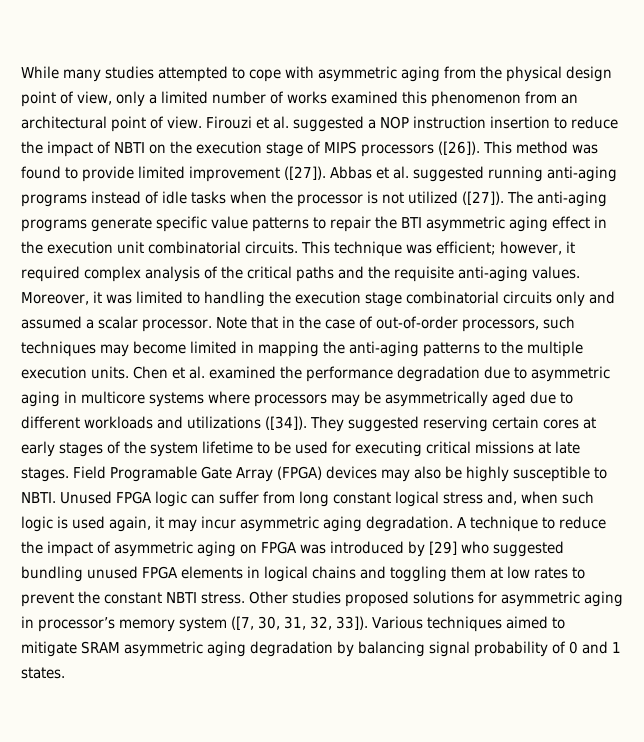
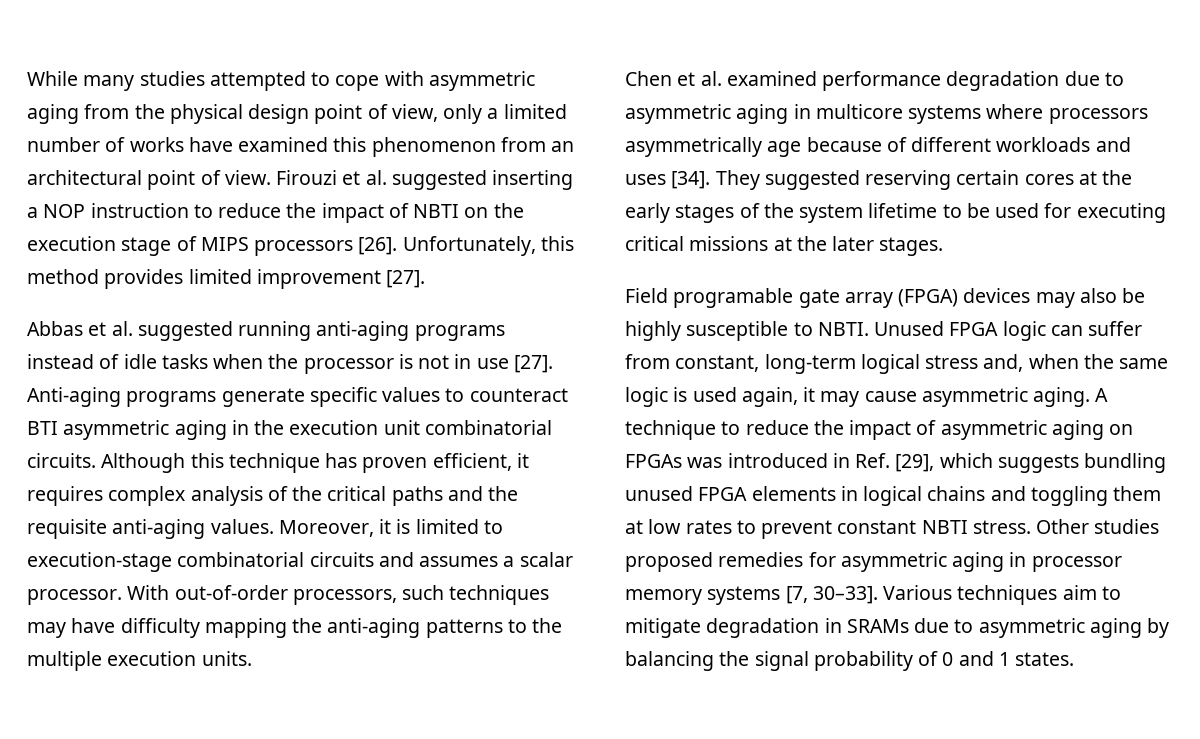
- While many studies attempted to cope with asymmetric aging from the physical design point of view, only a limited number of works examined this phenomenon from an architectural point of view.
+ While many studies attempted to cope with asymmetric aging from the physical design point of view, only a limited number of works have examined this phenomenon from an architectural point of view.
- Firouzi et al. suggested a NOP instruction insertion to reduce the impact of NBTI on the execution stage of MIPS processors ([26]). This method was found to provide limited improvement ([27]). Abbas et al. suggested running anti-aging programs instead of idle tasks when the processor is not utilized ([27]). The anti-aging programs generate specific value patterns to repair the BTI asymmetric aging effect in the execution unit combinatorial circuits.
+ Firouzi et al. suggested inserting a NOP instruction to reduce the impact of NBTI on the execution stage of MIPS processors [26]. Unfortunately, this method provides limited improvement [27].
+ Abbas et al. suggested running anti-aging programs instead of idle tasks when the processor is not in use [27]. Anti-aging programs generate specific values to counteract BTI asymmetric aging in the execution unit combinatorial circuits.
- This technique was efficient; however, it required complex analysis of the critical paths and the requisite anti-aging values.
+ Although this technique has proven efficient, it requires complex analysis of the critical paths and the requisite anti-aging values.
- Moreover, it was limited to handling the execution stage combinatorial circuits only and assumed a scalar processor. Note that in the case of out-of-order processors, such techniques may become limited in mapping the anti-aging patterns to the multiple execution units. Chen et al. examined the performance degradation due to asymmetric aging in multicore systems where processors may be asymmetrically aged due to different workloads and utilizations ([34]).
+ Moreover, it is limited to execution-stage combinatorial circuits and assumes a scalar processor. With out-of-order processors, such techniques may have difficulty mapping the anti-aging patterns to the multiple execution units.
+ Chen et al. examined performance degradation due to asymmetric aging in multicore systems where processors asymmetrically age because of different workloads and uses [34].
- They suggested reserving certain cores at early stages of the system lifetime to be used for executing critical missions at late stages. Field Programable Gate Array (FPGA) devices may also be highly susceptible to NBTI.
+ They suggested reserving certain cores at the early stages of the system lifetime to be used for executing critical missions at the later stages.
+ Field programable gate array (FPGA) devices may also be highly susceptible to NBTI.
- Unused FPGA logic can suffer from long constant logical stress and, when such logic is used again, it may incur asymmetric aging degradation.
+ Unused FPGA logic can suffer from constant, long-term logical stress and, when the same logic is used again, it may cause asymmetric aging.
- A technique to reduce the impact of asymmetric aging on FPGA was introduced by [29] who suggested bundling unused FPGA elements in logical chains and toggling them at low rates to prevent the constant NBTI stress.
+ A technique to reduce the impact of asymmetric aging on FPGAs was introduced in Ref. [29], which suggests bundling unused FPGA elements in logical chains and toggling them at low rates to prevent constant NBTI stress.
- Other studies proposed solutions for asymmetric aging in processor’s memory system ([7, 30, 31, 32, 33]).
+ Other studies proposed remedies for asymmetric aging in processor memory systems [7, 30–33].
- Various techniques aimed to mitigate SRAM asymmetric aging degradation by balancing signal probability of 0 and 1 states.
+ Various techniques aim to mitigate degradation in SRAMs due to asymmetric aging by balancing the signal probability of 0 and 1 states.

